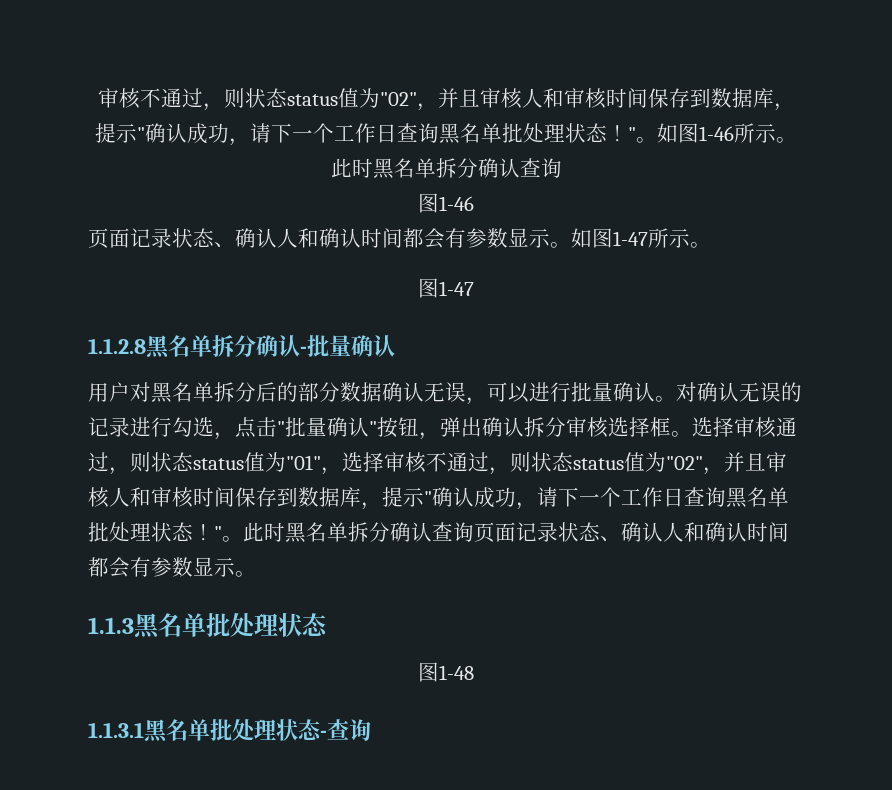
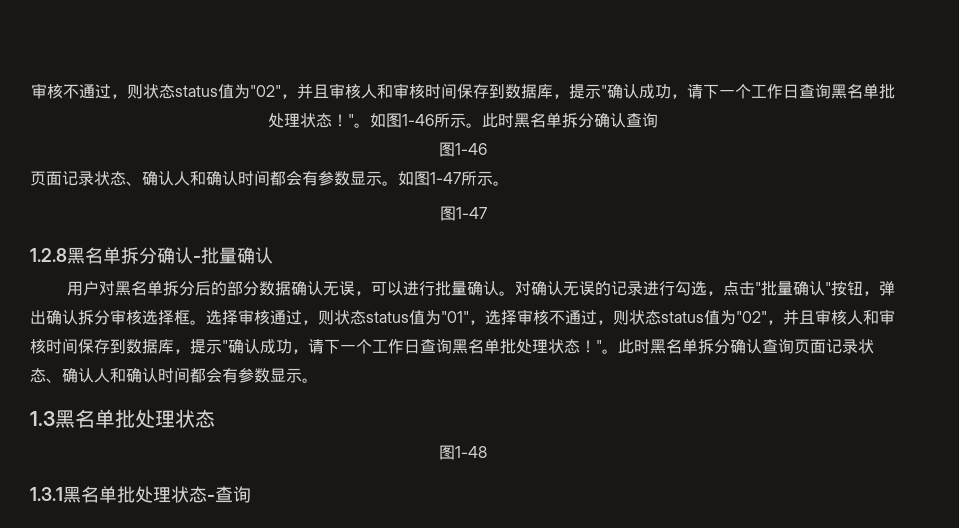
- 1.1.2.8黑名单拆分确认-批量确认
+ 1.2.8黑名单拆分确认-批量确认
- 1.1.3黑名单批处理状态
+ 1.3黑名单批处理状态
- 1.1.3.1黑名单批处理状态-查询
+ 1.3.1黑名单批处理状态-查询

